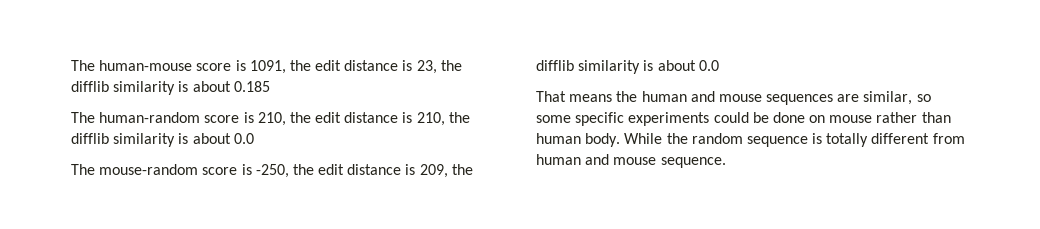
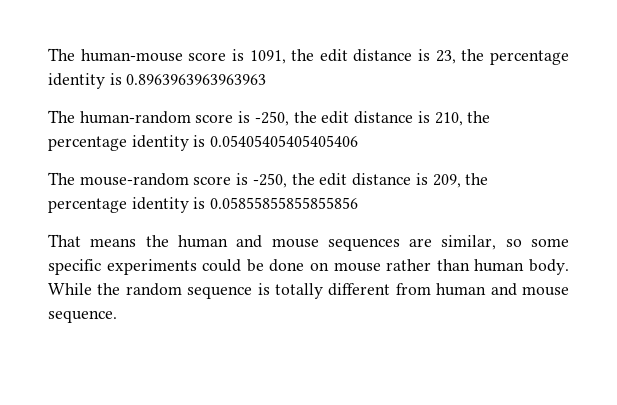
- The human-mouse score is 1091, the edit distance is 23, the difflib similarity is about 0.185
+ The human-mouse score is 1091, the edit distance is 23, the percentage identity is 0.8963963963963963
- The human-random score is 210, the edit distance is 210, the difflib similarity is about 0.0
+ The human-random score is -250, the edit distance is 210, the percentage identity is 0.05405405405405406
- The mouse-random score is -250, the edit distance is 209, the difflib similarity is about 0.0
+ The mouse-random score is -250, the edit distance is 209, the percentage identity is 0.05855855855855856

